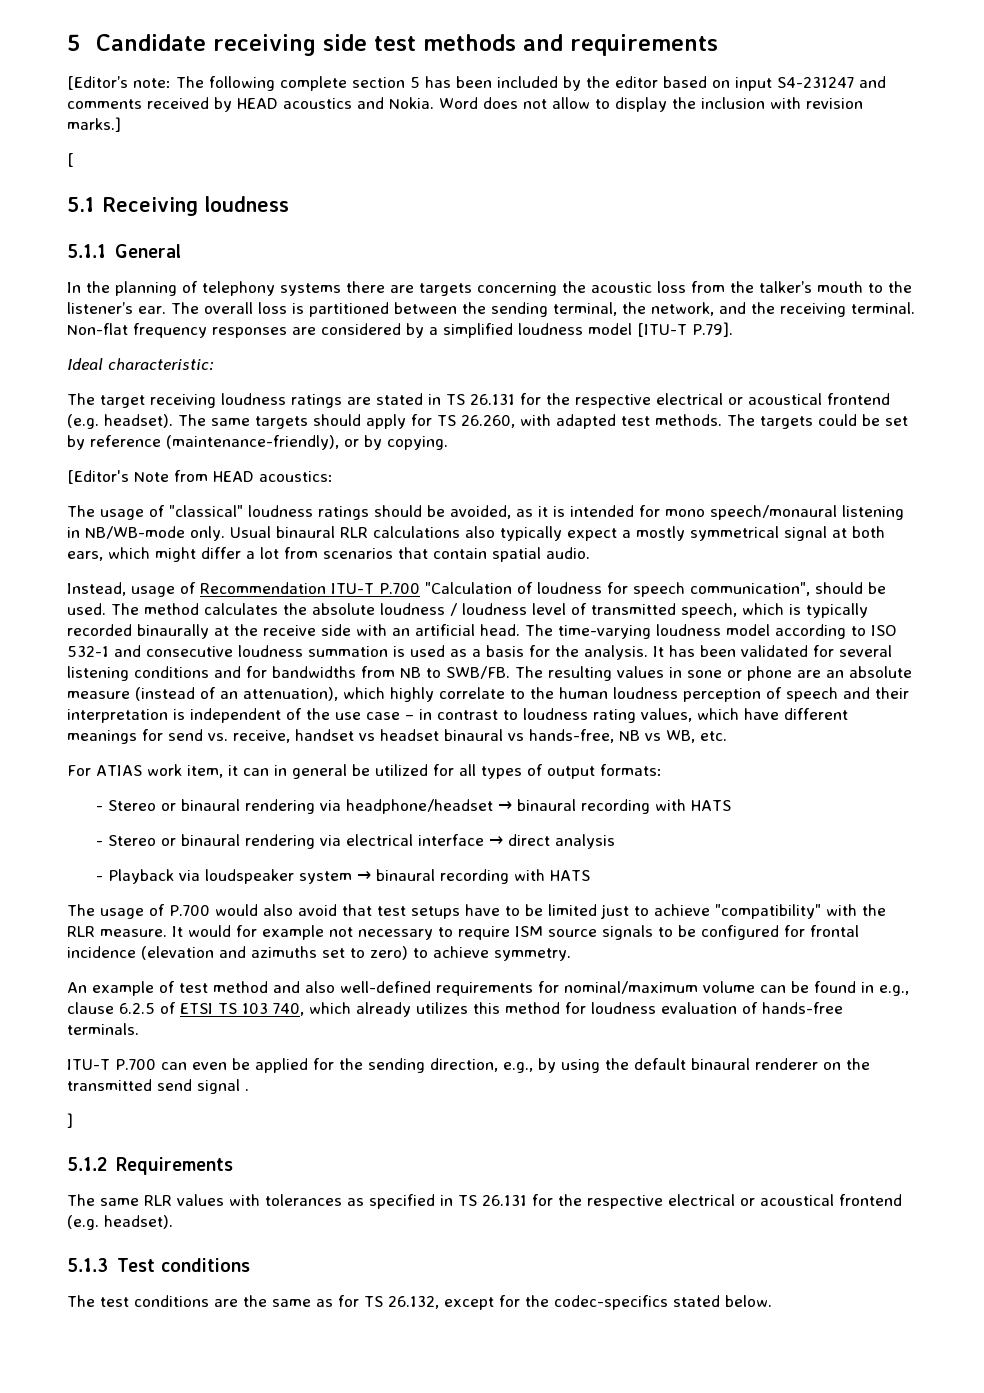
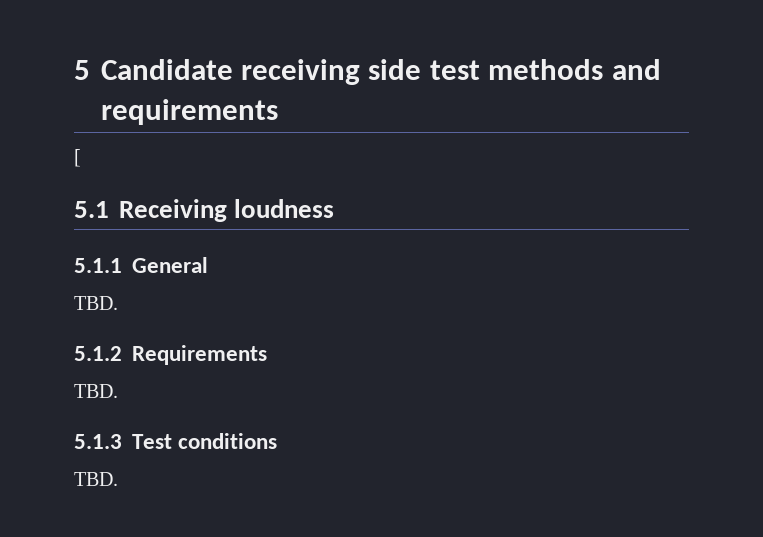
- [Editor’s note: The following complete section 5 has been included by the editor based on input S4-231247 and comments received by HEAD acoustics and Nokia. Word does not allow to display the inclusion with revision marks.]
  5.1.1 General
- In the planning of telephony systems there are targets concerning the acoustic loss from the talker’s mouth to the listener’s ear. The overall loss is partitioned between the sending terminal, the network, and the receiving terminal. Non-flat frequency responses are considered by a simplified loudness model [ITU-T P.79].
- Ideal characteristic:
- The target receiving loudness ratings are stated in TS 26.131 for the respective electrical or acoustical frontend (e.g. headset). The same targets should apply for TS 26.260, with adapted test methods. The targets could be set by reference (maintenance-friendly), or by copying.
- [Editor's Note from HEAD acoustics:
- The usage of "classical" loudness ratings should be avoided, as it is intended for mono speech/monaural listening in NB/WB-mode only. Usual binaural RLR calculations also typically expect a mostly symmetrical signal at both ears, which might differ a lot from scenarios that contain spatial audio.
- Instead, usage of Recommendation ITU-T P.700 "Calculation of loudness for speech communication", should be used. The method calculates the absolute loudness / loudness level of transmitted speech, which is typically recorded binaurally at the receive side with an artificial head. The time-varying loudness model according to ISO 532-1 and consecutive loudness summation is used as a basis for the analysis. It has been validated for several listening conditions and for bandwidths from NB to SWB/FB. The resulting values in sone or phone are an absolute measure (instead of an attenuation), which highly correlate to the human loudness perception of speech and their interpretation is independent of the use case – in contrast to loudness rating values, which have different meanings for send vs. receive, handset vs headset binaural vs hands-free, NB vs WB, etc.
- For ATIAS work item, it can in general be utilized for all types of output formats:
- - Stereo or binaural rendering via headphone/headset → binaural recording with HATS
- - Stereo or binaural rendering via electrical interface → direct analysis
- - Playback via loudspeaker system → binaural recording with HATS
- The usage of P.700 would also avoid that test setups have to be limited just to achieve "compatibility" with the RLR measure. It would for example not necessary to require ISM source signals to be configured for frontal incidence (elevation and azimuths set to zero) to achieve symmetry.
- An example of test method and also well-defined requirements for nominal/maximum volume can be found in e.g., clause 6.2.5 of ETSI TS 103 740, which already utilizes this method for loudness evaluation of hands-free terminals.
- ITU-T P.700 can even be applied for the sending direction, e.g., by using the default binaural renderer on the transmitted send signal .
- ]
+ TBD.
  5.1.2 Requirements
- The same RLR values with tolerances as specified in TS 26.131 for the respective electrical or acoustical frontend (e.g. headset).
+ TBD.
  5.1.3 Test conditions
- The test conditions are the same as for TS 26.132, except for the codec-specifics stated below.
+ TBD.

